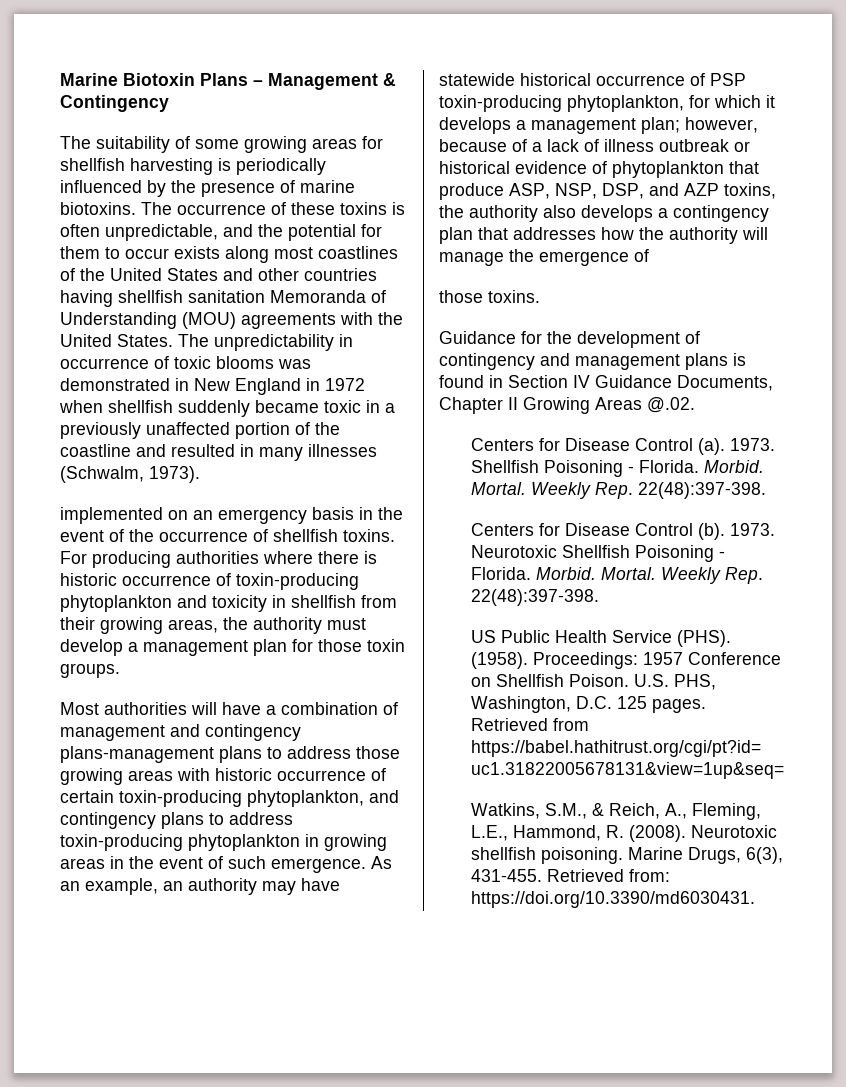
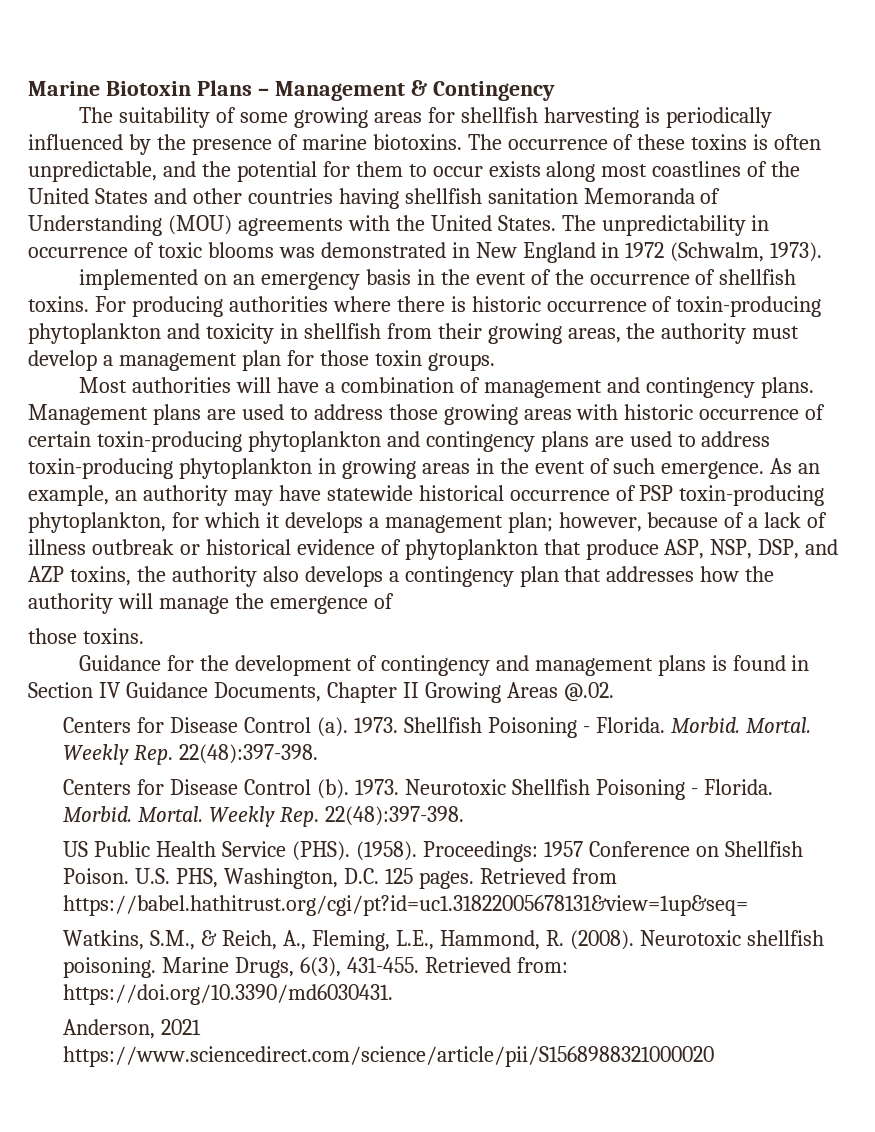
- The unpredictability in occurrence of toxic blooms was demonstrated in New England in 1972 when shellfish suddenly became toxic in a previously unaffected portion of the coastline and resulted in many illnesses (Schwalm, 1973).
+ The unpredictability in occurrence of toxic blooms was demonstrated in New England in 1972 (Schwalm, 1973).
- Most authorities will have a combination of management and contingency plans-management plans to address those growing areas with historic occurrence of certain toxin-producing phytoplankton, and contingency plans to address toxin-producing phytoplankton in growing areas in the event of such emergence.
+ Most authorities will have a combination of management and contingency plans. Management plans are used to address those growing areas with historic occurrence of certain toxin-producing phytoplankton and contingency plans are used to address toxin-producing phytoplankton in growing areas in the event of such emergence.
+ Anderson, 2021 https://www.sciencedirect.com/science/article/pii/S1568988321000020

